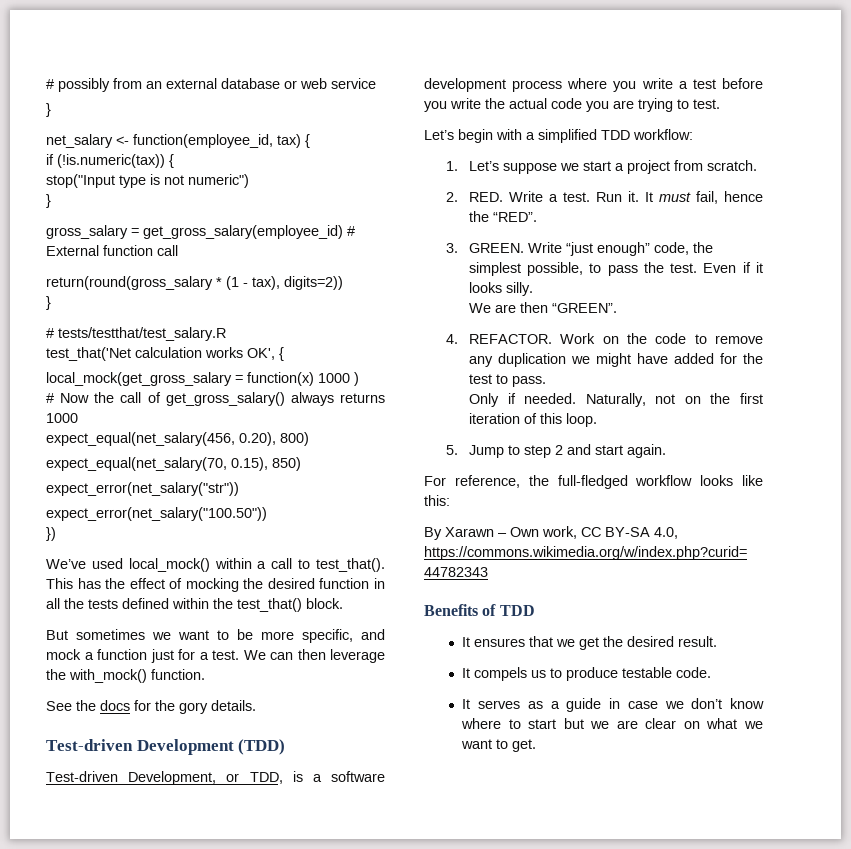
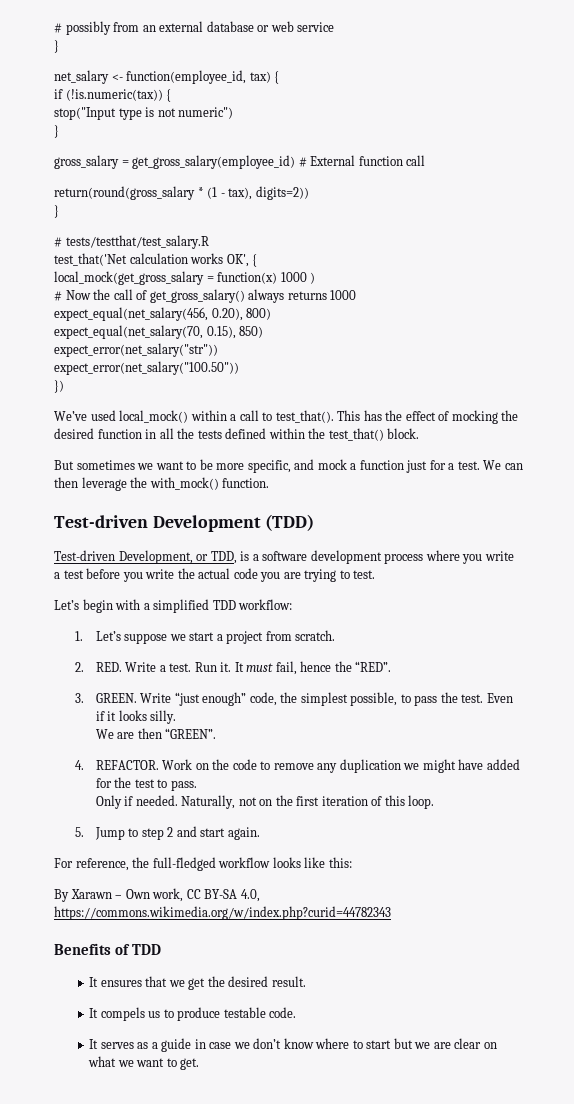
- See the docs for the gory details.

